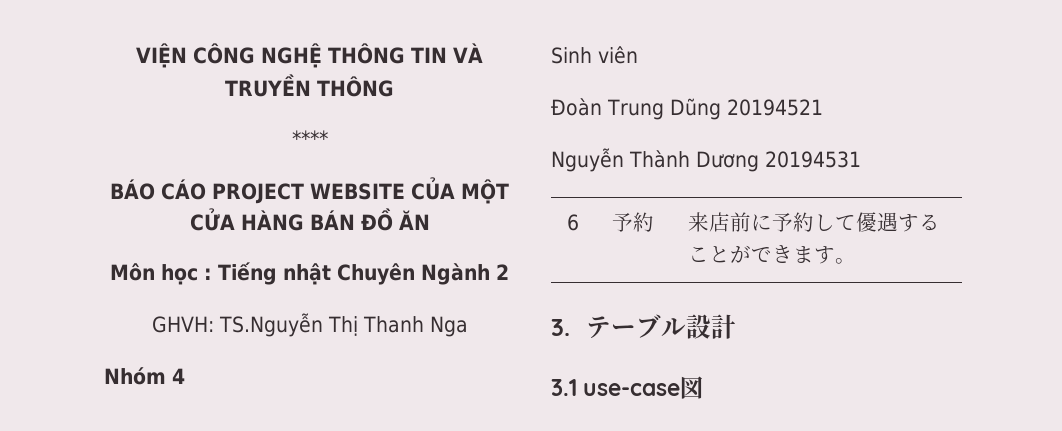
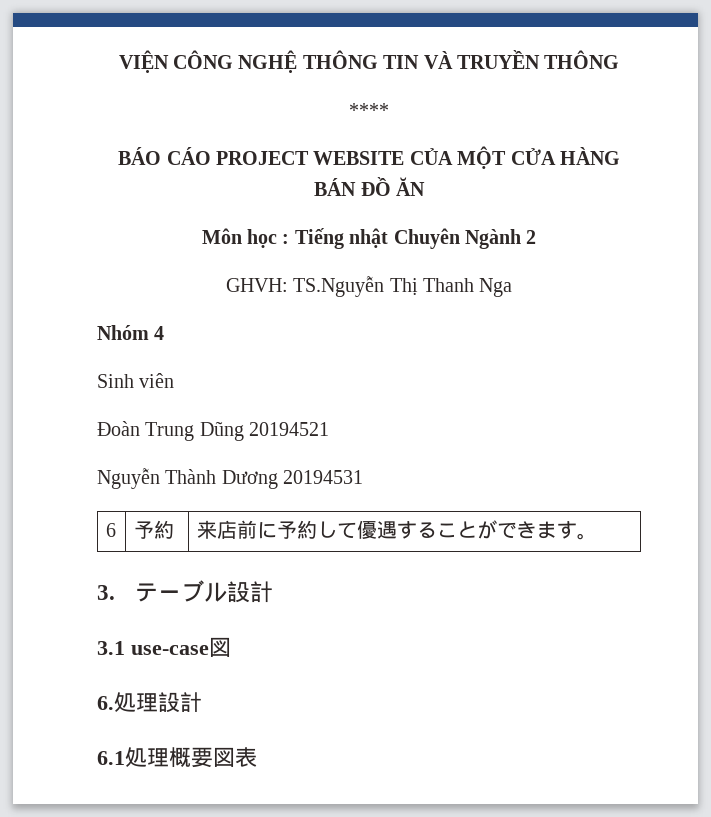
+ 6.処理設計
+ 6.1処理概要図表

